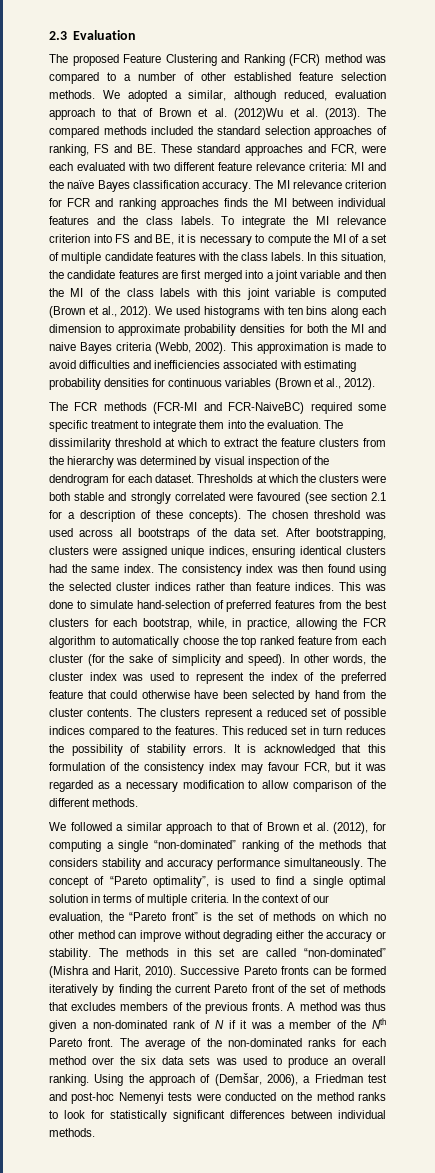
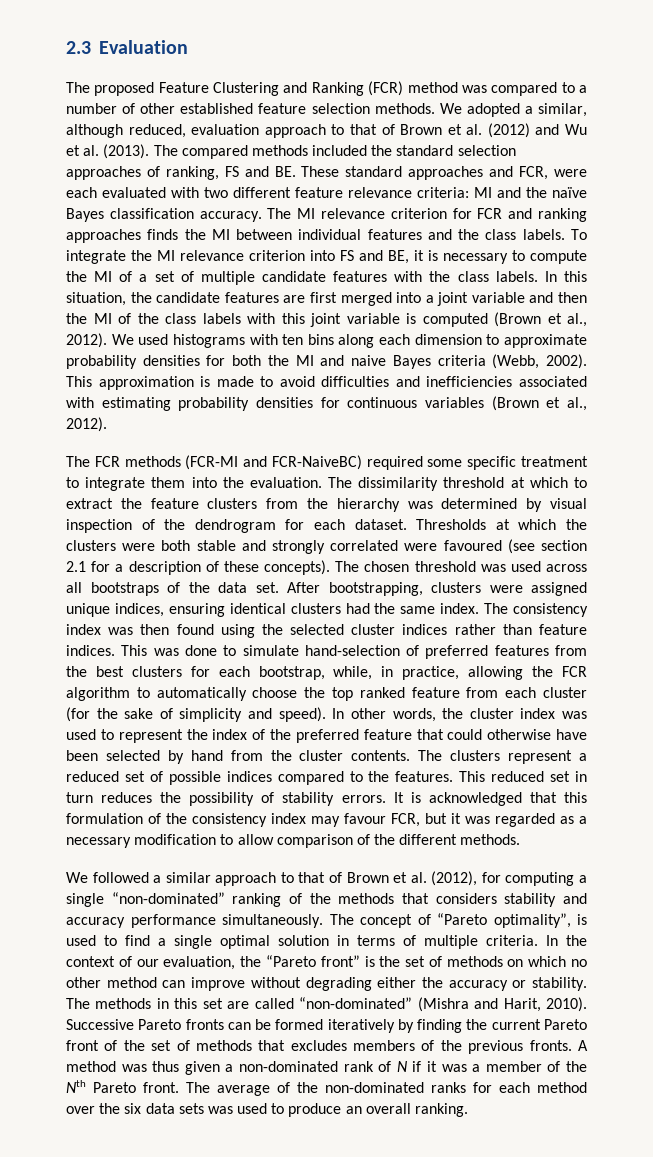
- We adopted a similar, although reduced, evaluation approach to that of Brown et al. (2012)Wu et al. (2013).
+ We adopted a similar, although reduced, evaluation approach to that of Brown et al. (2012) and Wu et al. (2013).
- Using the approach of (Demšar, 2006), a Friedman test and post-hoc Nemenyi tests were conducted on the method ranks to look for statistically significant differences between individual methods.

